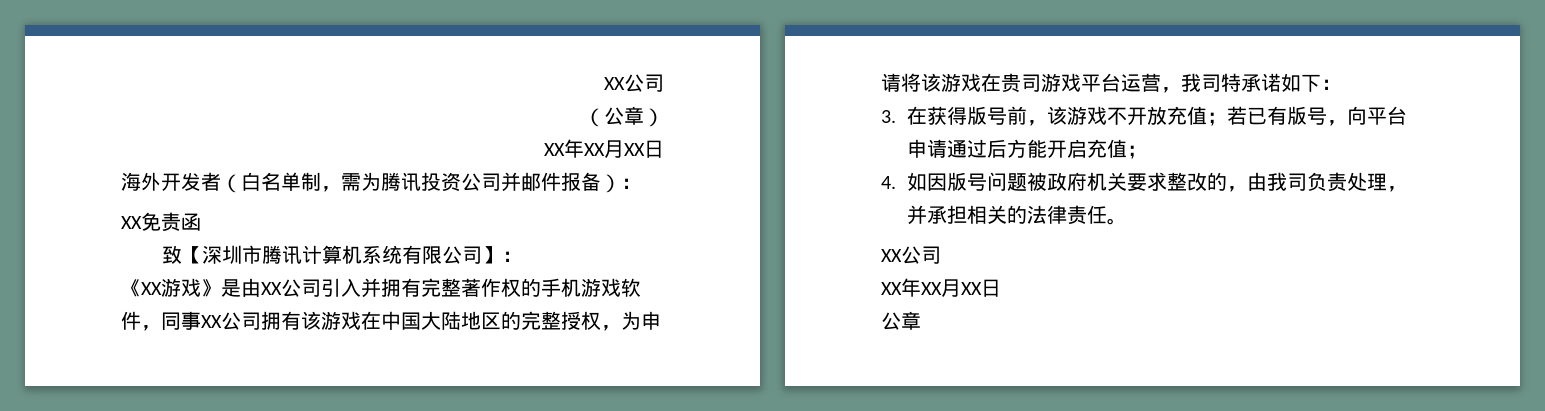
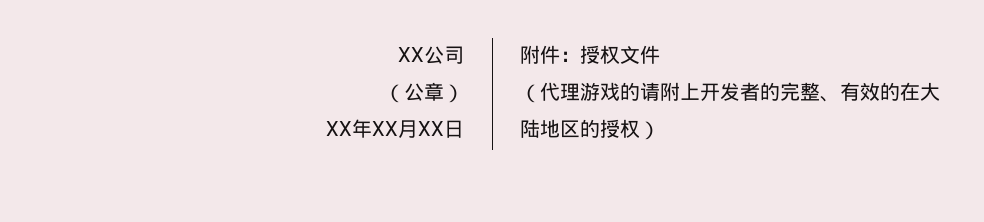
- 海外开发者（白名单制，需为腾讯投资公司并邮件报备）：
- XX免责函
- 致【深圳市腾讯计算机系统有限公司】：
- 《XX游戏》是由XX公司引入并拥有完整著作权的手机游戏软件，同事XX公司拥有该游戏在中国大陆地区的完整授权，为申请将该游戏在贵司游戏平台运营，我司特承诺如下：
- 3.在获得版号前，该游戏不开放充值；若已有版号，向平台申请通过后方能开启充值；
- 4.如因版号问题被政府机关要求整改的，由我司负责处理，并承担相关的法律责任。
- XX公司
- XX年XX月XX日
- 公章
+ 附件：授权文件
+ （代理游戏的请附上开发者的完整、有效的在大陆地区的授权）

